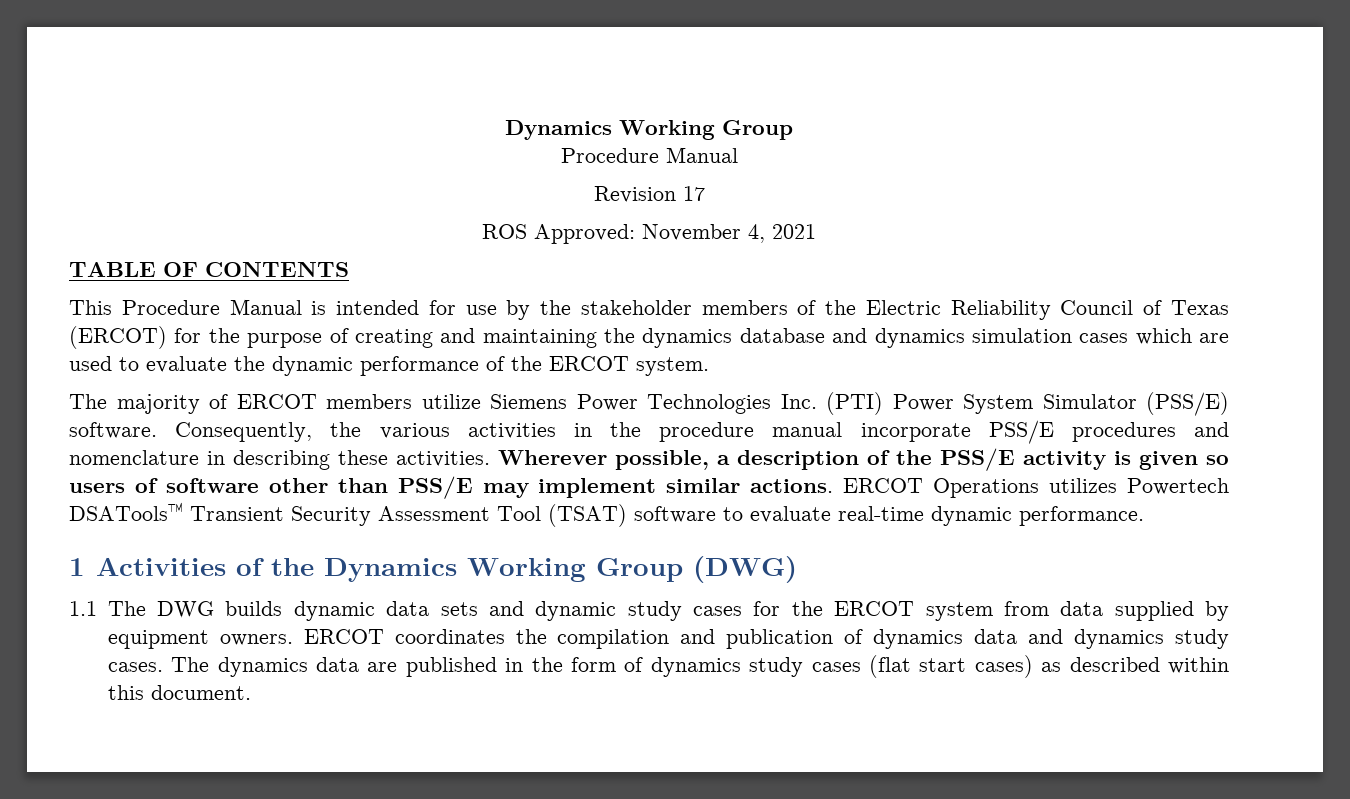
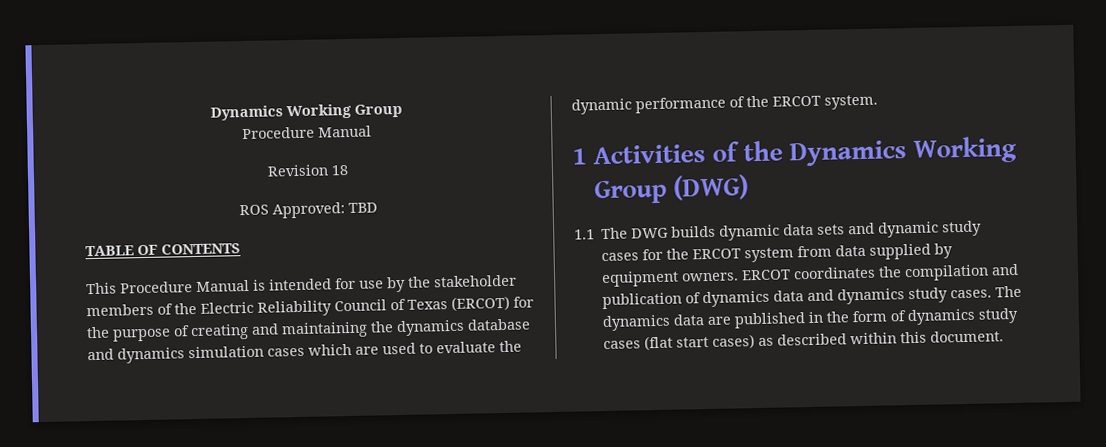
- Revision 17
+ Revision 18
- ROS Approved: November 4, 2021
+ ROS Approved: TBD
- The majority of ERCOT members utilize Siemens Power Technologies Inc. (PTI) Power System Simulator (PSS/E) software. Consequently, the various activities in the procedure manual incorporate PSS/E procedures and nomenclature in describing these activities. Wherever possible, a description of the PSS/E activity is given so users of software other than PSS/E may implement similar actions. ERCOT Operations utilizes Powertech DSATools™ Transient Security Assessment Tool (TSAT) software to evaluate real-time dynamic performance.

